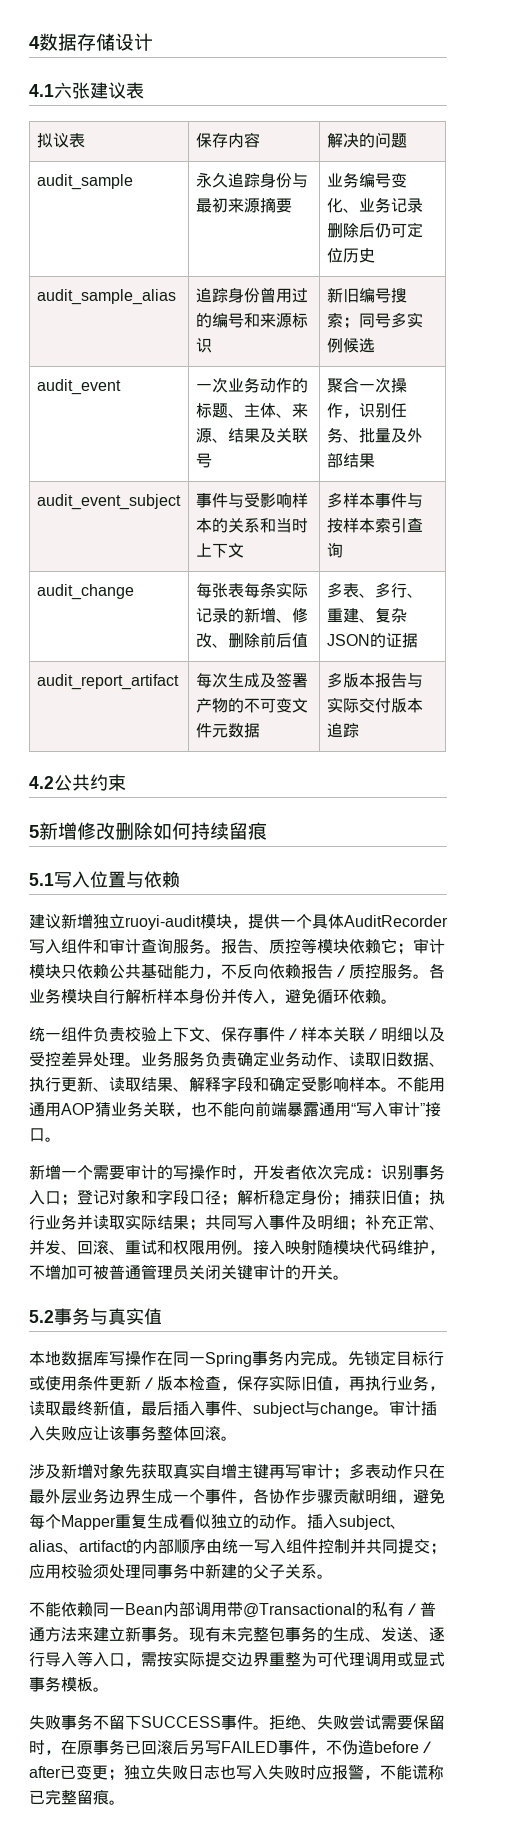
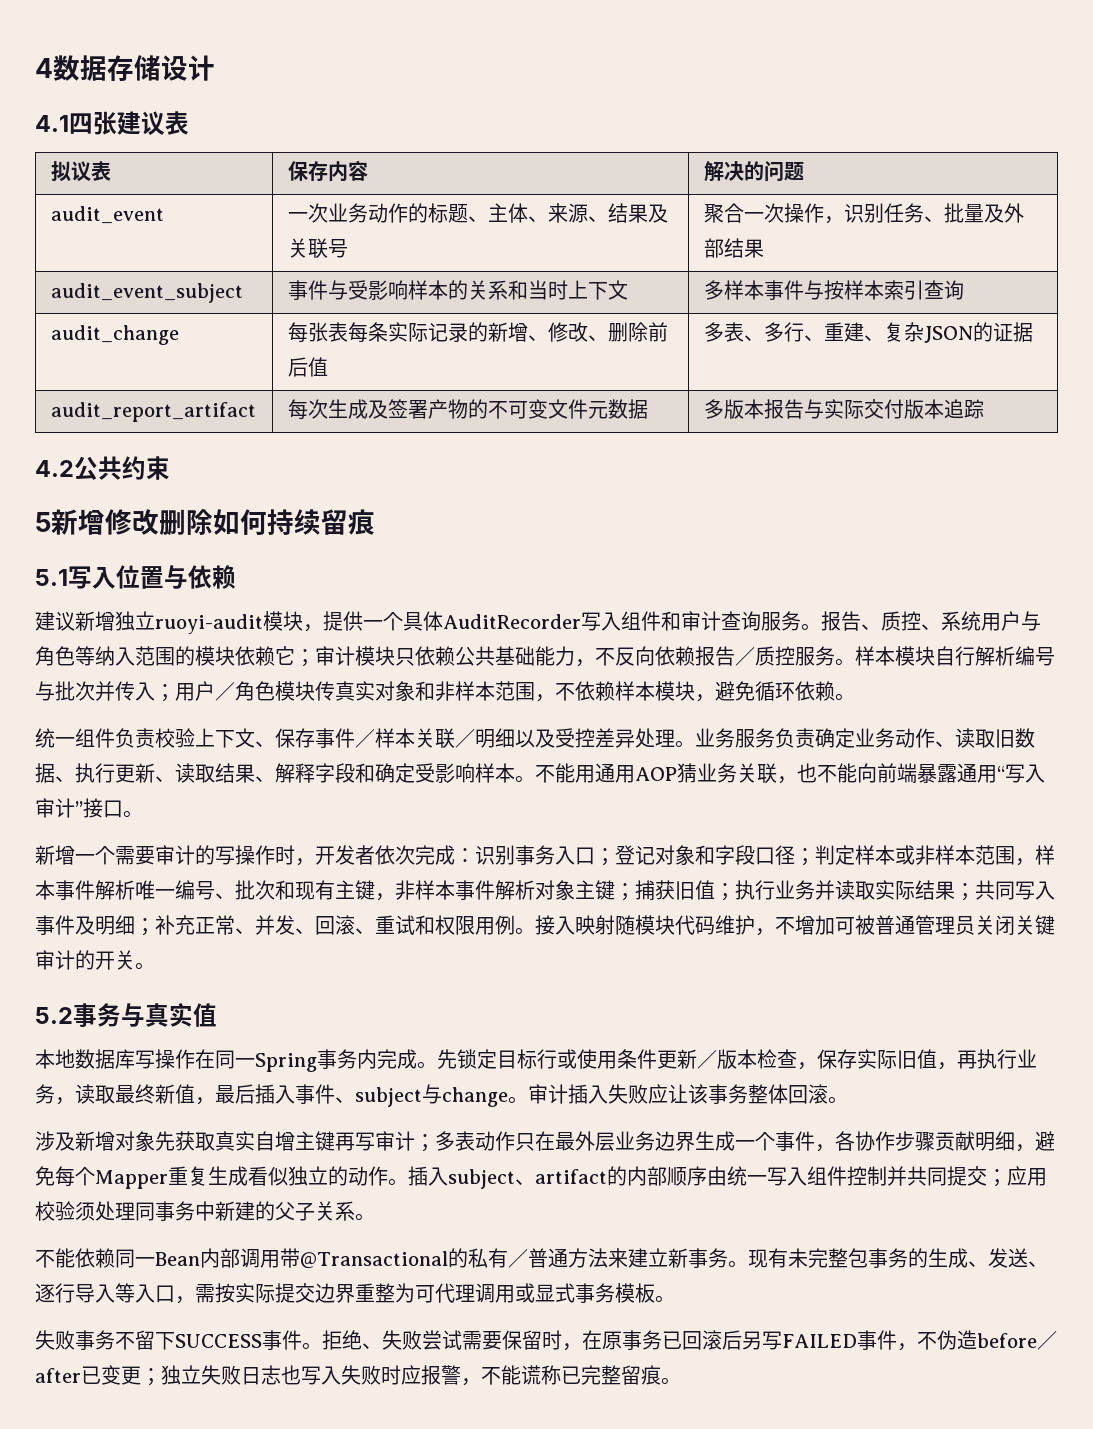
- 4.1六张建议表
+ 4.1四张建议表
- audit_sample | 永久追踪身份与最初来源摘要 | 业务编号变化、业务记录删除后仍可定位历史
- audit_sample_alias | 追踪身份曾用过的编号和来源标识 | 新旧编号搜索；同号多实例候选
- 报告、质控等模块依赖它；审计模块只依赖公共基础能力，不反向依赖报告／质控服务。
+ 报告、质控、系统用户与角色等纳入范围的模块依赖它；审计模块只依赖公共基础能力，不反向依赖报告／质控服务。
- 各业务模块自行解析样本身份并传入，避免循环依赖。
+ 样本模块自行解析编号与批次并传入；用户／角色模块传真实对象和非样本范围，不依赖样本模块，避免循环依赖。
- 新增一个需要审计的写操作时，开发者依次完成：识别事务入口；登记对象和字段口径；解析稳定身份；捕获旧值；执行业务并读取实际结果；共同写入事件及明细；补充正常、并发、回滚、重试和权限用例。
+ 新增一个需要审计的写操作时，开发者依次完成：识别事务入口；登记对象和字段口径；判定样本或非样本范围，样本事件解析唯一编号、批次和现有主键，非样本事件解析对象主键；捕获旧值；执行业务并读取实际结果；共同写入事件及明细；补充正常、并发、回滚、重试和权限用例。
- 插入subject、alias、artifact的内部顺序由统一写入组件控制并共同提交；应用校验须处理同事务中新建的父子关系。
+ 插入subject、artifact的内部顺序由统一写入组件控制并共同提交；应用校验须处理同事务中新建的父子关系。

